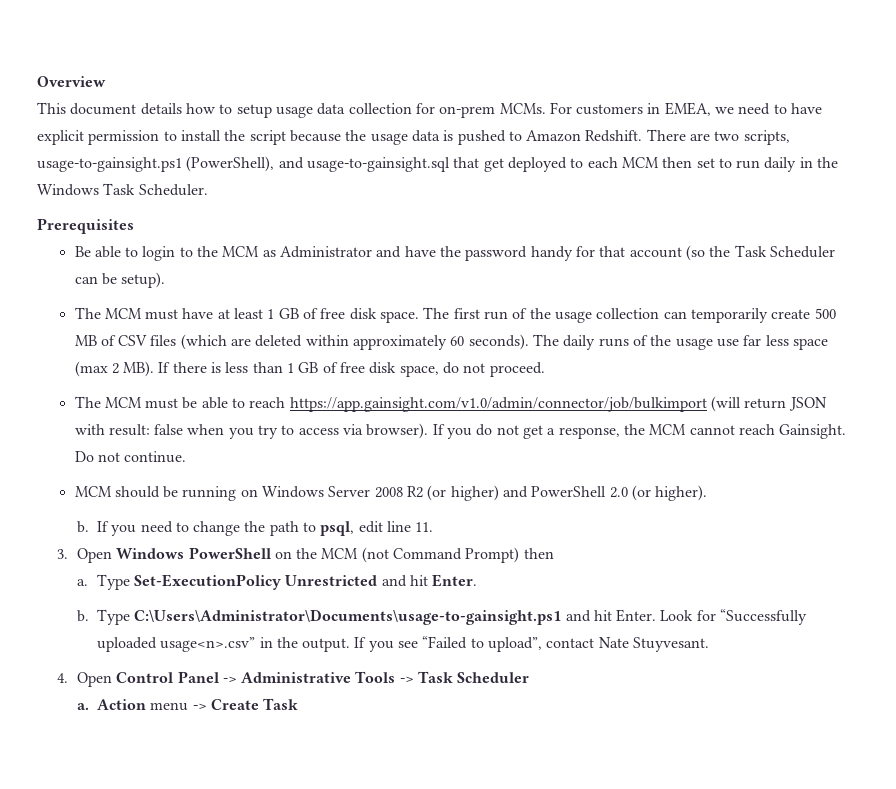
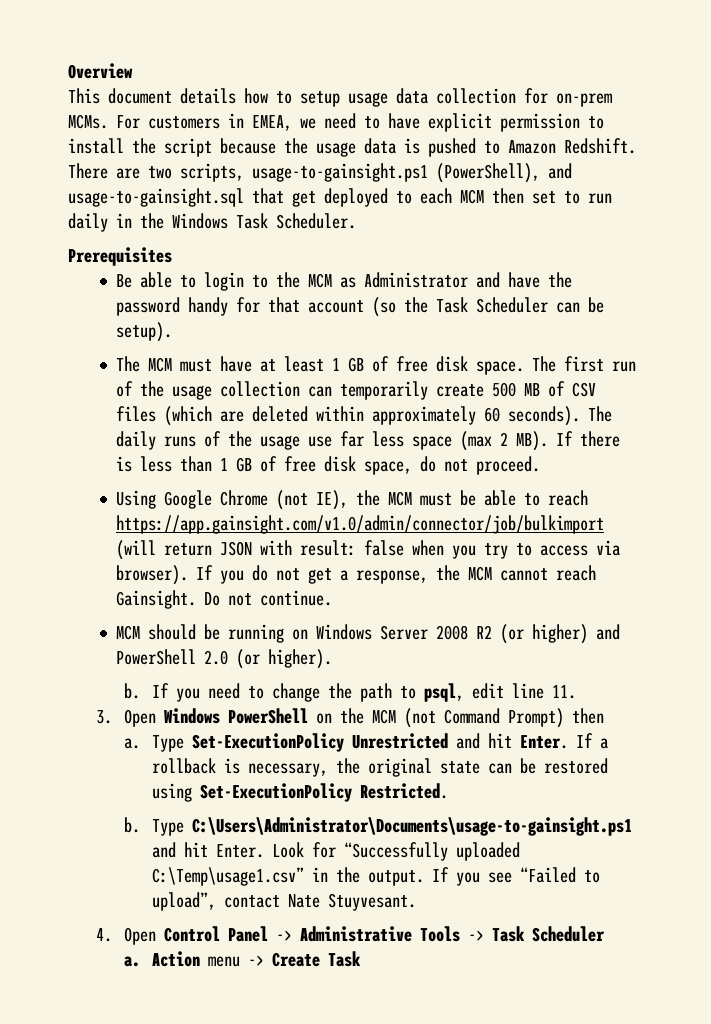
- The MCM must be able to reach https://app.gainsight.com/v1.0/admin/connector/job/bulkimport (will return JSON with result: false when you try to access via browser).
+ Using Google Chrome (not IE), the MCM must be able to reach https://app.gainsight.com/v1.0/admin/connector/job/bulkimport (will return JSON with result: false when you try to access via browser).
+ If a rollback is necessary, the original state can be restored using Set-ExecutionPolicy Restricted.
- Look for “Successfully uploaded usage<n>.csv” in the output.
+ Look for “Successfully uploaded C:\Temp\usage1.csv” in the output.

